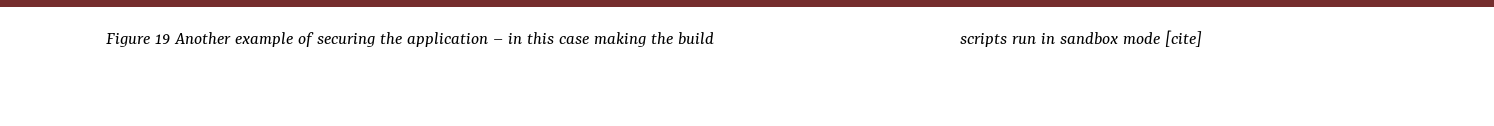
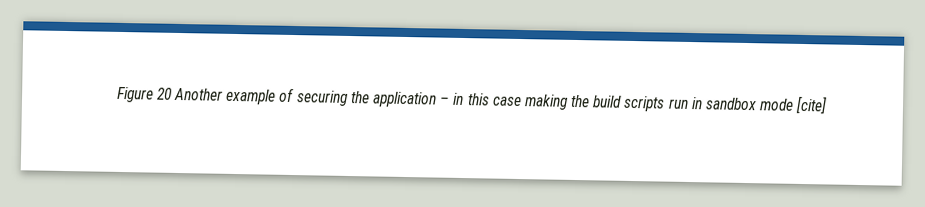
- Figure 19 Another example of securing the application – in this case making the build scripts run in sandbox mode [cite]
+ Figure 20 Another example of securing the application – in this case making the build scripts run in sandbox mode [cite]

